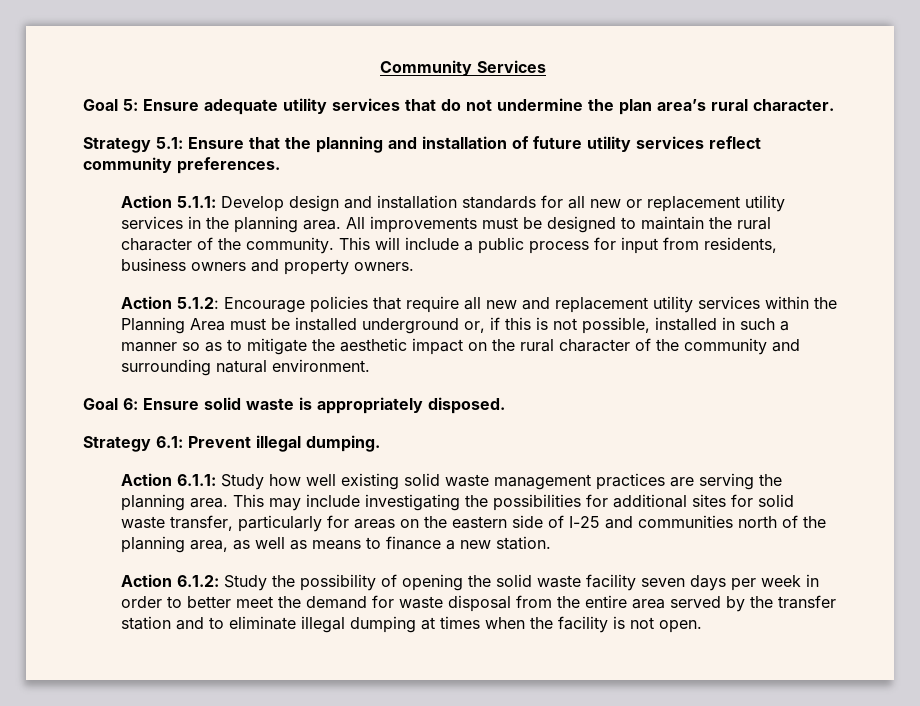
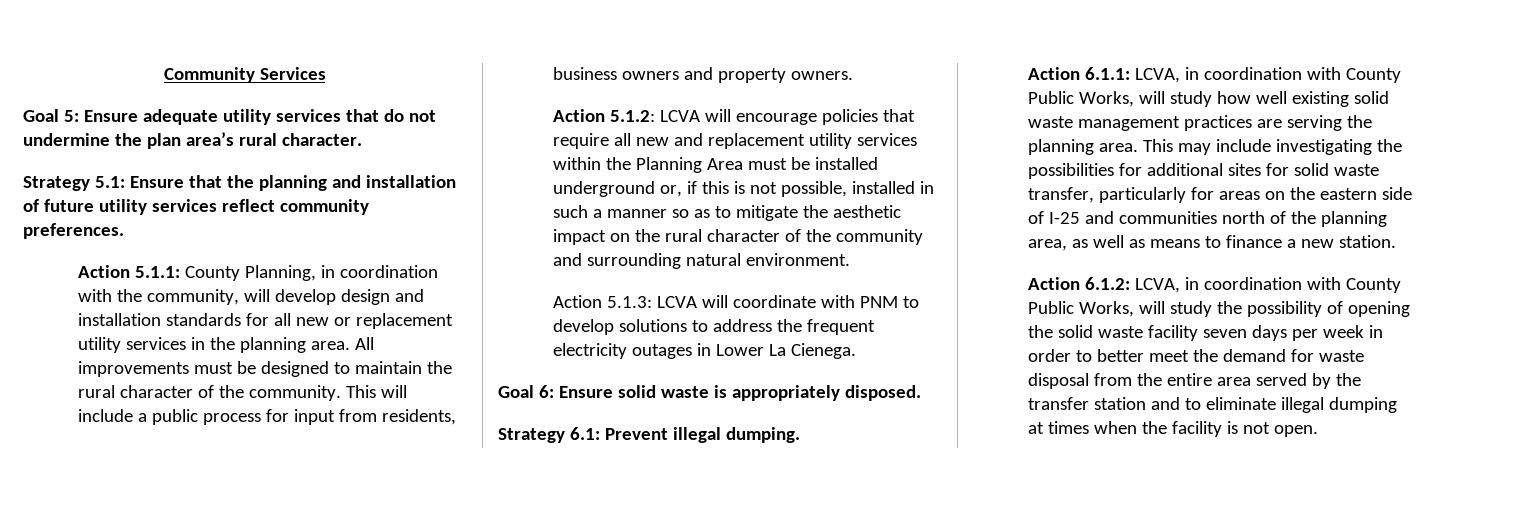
- Action 5.1.1: Develop design and installation standards for all new or replacement utility services in the planning area.
+ Action 5.1.1: County Planning, in coordination with the community, will develop design and installation standards for all new or replacement utility services in the planning area.
- Action 5.1.2: Encourage policies that require all new and replacement utility services within the Planning Area must be installed underground or, if this is not possible, installed in such a manner so as to mitigate the aesthetic impact on the rural character of the community and surrounding natural environment.
+ Action 5.1.2: LCVA will encourage policies that require all new and replacement utility services within the Planning Area must be installed underground or, if this is not possible, installed in such a manner so as to mitigate the aesthetic impact on the rural character of the community and surrounding natural environment.
+ Action 5.1.3: LCVA will coordinate with PNM to develop solutions to address the frequent electricity outages in Lower La Cienega.
- Action 6.1.1: Study how well existing solid waste management practices are serving the planning area.
+ Action 6.1.1: LCVA, in coordination with County Public Works, will study how well existing solid waste management practices are serving the planning area.
- Action 6.1.2: Study the possibility of opening the solid waste facility seven days per week in order to better meet the demand for waste disposal from the entire area served by the transfer station and to eliminate illegal dumping at times when the facility is not open.
+ Action 6.1.2: LCVA, in coordination with County Public Works, will study the possibility of opening the solid waste facility seven days per week in order to better meet the demand for waste disposal from the entire area served by the transfer station and to eliminate illegal dumping at times when the facility is not open.

